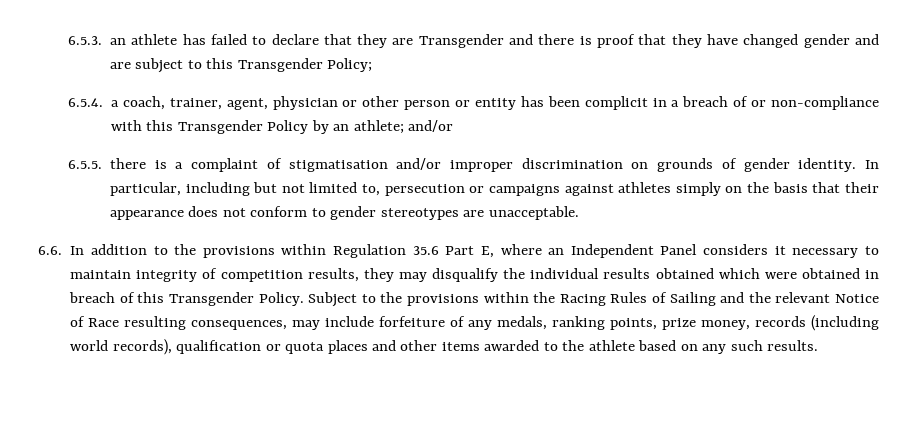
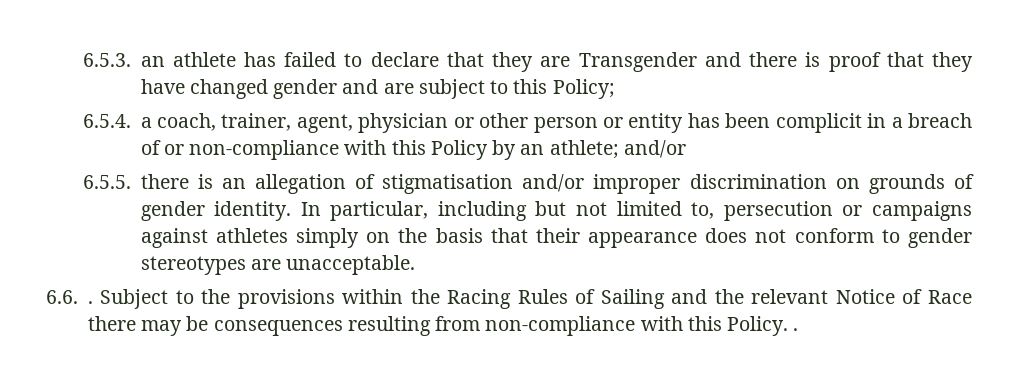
- 6.5.3. an athlete has failed to declare that they are Transgender and there is proof that they have changed gender and are subject to this Transgender Policy;
+ 6.5.3. an athlete has failed to declare that they are Transgender and there is proof that they have changed gender and are subject to this Policy;
- 6.5.4. a coach, trainer, agent, physician or other person or entity has been complicit in a breach of or non-compliance with this Transgender Policy by an athlete; and/or
+ 6.5.4. a coach, trainer, agent, physician or other person or entity has been complicit in a breach of or non-compliance with this Policy by an athlete; and/or
- 6.5.5. there is a complaint of stigmatisation and/or improper discrimination on grounds of gender identity.
+ 6.5.5. there is an allegation of stigmatisation and/or improper discrimination on grounds of gender identity.
- 6.6. In addition to the provisions within Regulation 35.6 Part E, where an Independent Panel considers it necessary to maintain integrity of competition results, they may disqualify the individual results obtained which were obtained in breach of this Transgender Policy.
+ 6.6. .
- Subject to the provisions within the Racing Rules of Sailing and the relevant Notice of Race resulting consequences, may include forfeiture of any medals, ranking points, prize money, records (including world records), qualification or quota places and other items awarded to the athlete based on any such results.
+ Subject to the provisions within the Racing Rules of Sailing and the relevant Notice of Race there may be consequences resulting from non-compliance with this Policy. .

